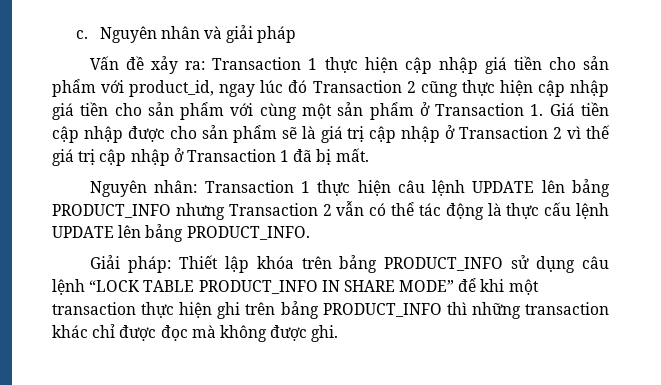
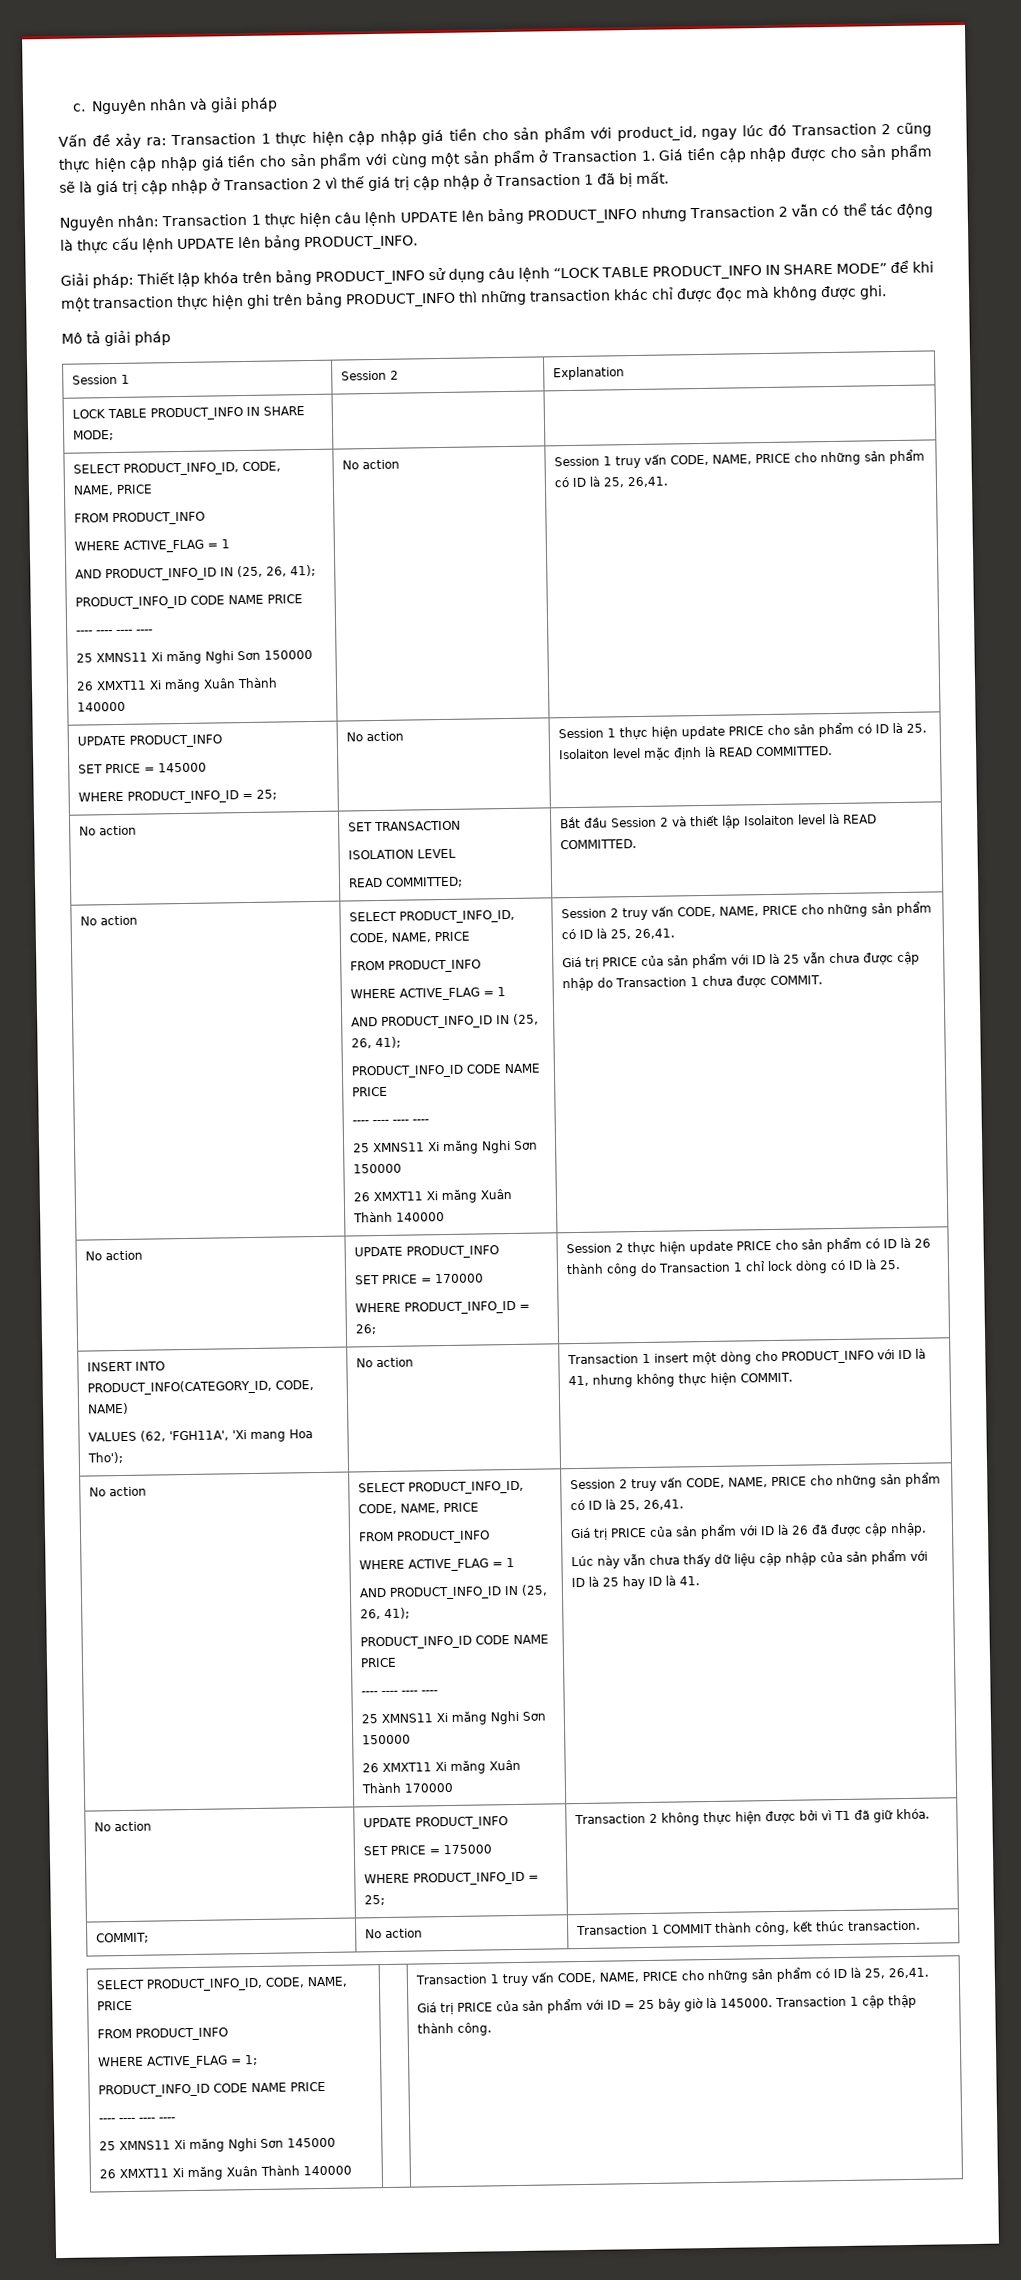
+ Mô tả giải pháp
+ Session 1 | Session 2 | Explanation
+ LOCK TABLE PRODUCT_INFO IN SHARE MODE; | |
+ SELECT PRODUCT_INFO_ID, CODE, NAME, PRICE
+ FROM PRODUCT_INFO
+ WHERE ACTIVE_FLAG = 1
+ AND PRODUCT_INFO_ID IN (25, 26, 41);
+ PRODUCT_INFO_ID CODE NAME PRICE
+ ---- ---- ---- ----
+ 25 XMNS11 Xi măng Nghi Sơn 150000
+ 26 XMXT11 Xi măng Xuân Thành 140000 | No action | Session 1 truy vấn CODE, NAME, PRICE cho những sản phẩm có ID là 25, 26,41.
+ UPDATE PRODUCT_INFO
+ SET PRICE = 145000
+ WHERE PRODUCT_INFO_ID = 25; | No action | Session 1 thực hiện update PRICE cho sản phẩm có ID là 25. Isolaiton level mặc định là READ COMMITTED.
+ No action | SET TRANSACTION
+ ISOLATION LEVEL
+ READ COMMITTED; | Bắt đầu Session 2 và thiết lập Isolaiton level là READ COMMITTED.
+ No action | SELECT PRODUCT_INFO_ID, CODE, NAME, PRICE
+ FROM PRODUCT_INFO
+ WHERE ACTIVE_FLAG = 1
+ AND PRODUCT_INFO_ID IN (25, 26, 41);
+ PRODUCT_INFO_ID CODE NAME PRICE
+ ---- ---- ---- ----
+ 25 XMNS11 Xi măng Nghi Sơn 150000
+ 26 XMXT11 Xi măng Xuân Thành 140000 | Session 2 truy vấn CODE, NAME, PRICE cho những sản phẩm có ID là 25, 26,41.
+ Giá trị PRICE của sản phẩm với ID là 25 vẫn chưa được cập nhập do Transaction 1 chưa được COMMIT.
+ No action | UPDATE PRODUCT_INFO
+ SET PRICE = 170000
+ WHERE PRODUCT_INFO_ID = 26; | Session 2 thực hiện update PRICE cho sản phẩm có ID là 26 thành công do Transaction 1 chỉ lock dòng có ID là 25.
+ INSERT INTO PRODUCT_INFO(CATEGORY_ID, CODE, NAME)
+ VALUES (62, 'FGH11A', 'Xi mang Hoa Tho'); | No action | Transaction 1 insert một dòng cho PRODUCT_INFO với ID là 41, nhưng không thực hiện COMMIT.
+ No action | SELECT PRODUCT_INFO_ID, CODE, NAME, PRICE
+ FROM PRODUCT_INFO
+ WHERE ACTIVE_FLAG = 1
+ AND PRODUCT_INFO_ID IN (25, 26, 41);
+ PRODUCT_INFO_ID CODE NAME PRICE
+ ---- ---- ---- ----
+ 25 XMNS11 Xi măng Nghi Sơn 150000
+ 26 XMXT11 Xi măng Xuân Thành 170000 | Session 2 truy vấn CODE, NAME, PRICE cho những sản phẩm có ID là 25, 26,41.
+ Giá trị PRICE của sản phẩm với ID là 26 đã được cập nhập.
+ Lúc này vẫn chưa thấy dữ liệu cập nhập của sản phẩm với ID là 25 hay ID là 41.
+ No action | UPDATE PRODUCT_INFO
+ SET PRICE = 175000
+ WHERE PRODUCT_INFO_ID = 25; | Transaction 2 không thực hiện được bởi vì T1 đã giữ khóa.
+ COMMIT; | No action | Transaction 1 COMMIT thành công, kết thúc transaction.
+ SELECT PRODUCT_INFO_ID, CODE, NAME, PRICE
+ FROM PRODUCT_INFO
+ WHERE ACTIVE_FLAG = 1;
+ PRODUCT_INFO_ID CODE NAME PRICE
+ ---- ---- ---- ----
+ 25 XMNS11 Xi măng Nghi Sơn 145000
+ 26 XMXT11 Xi măng Xuân Thành 140000 | | Transaction 1 truy vấn CODE, NAME, PRICE cho những sản phẩm có ID là 25, 26,41.
+ Giá trị PRICE của sản phẩm với ID = 25 bây giờ là 145000. Transaction 1 cập thập thành công.

